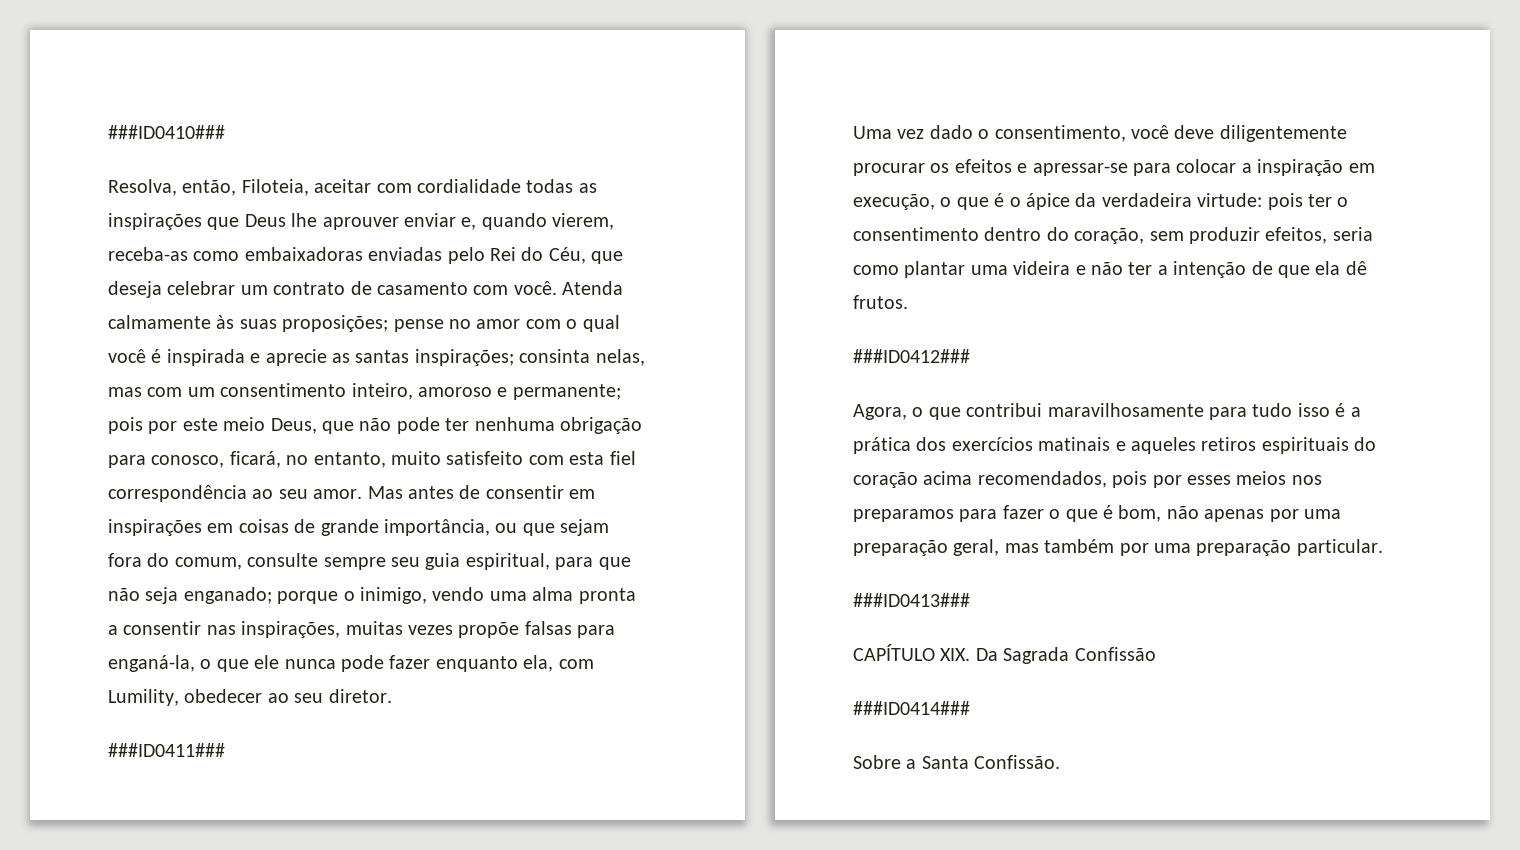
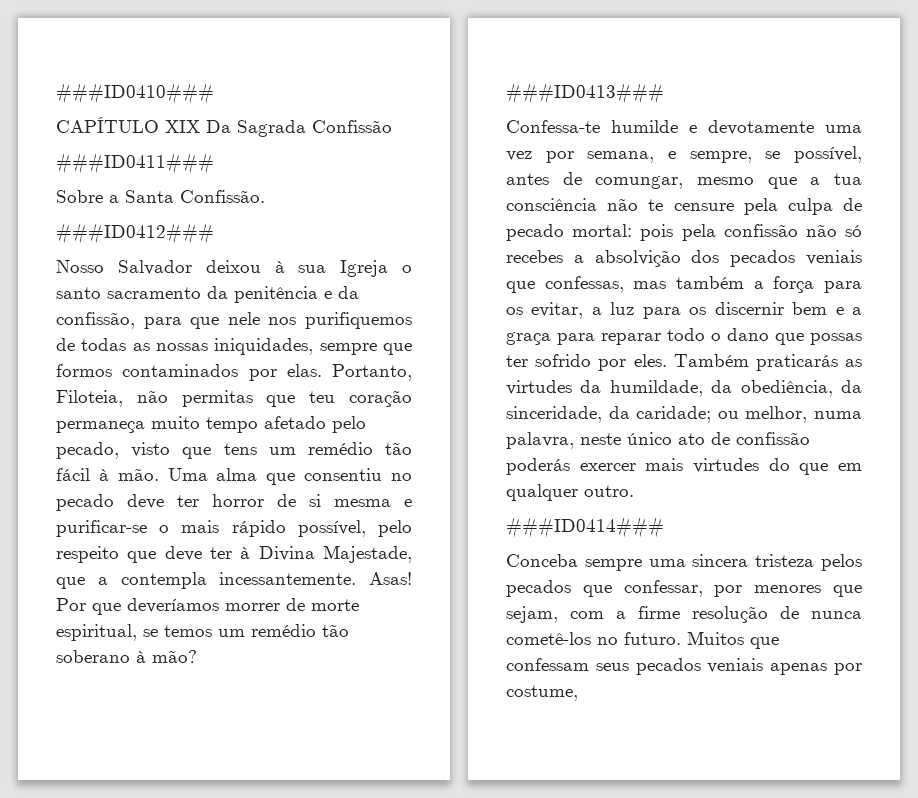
- Resolva, então, Filoteia, aceitar com cordialidade todas as inspirações que Deus lhe aprouver enviar e, quando vierem, receba-as como embaixadoras enviadas pelo Rei do Céu, que deseja celebrar um contrato de casamento com você. Atenda calmamente às suas proposições; pense no amor com o qual você é inspirada e aprecie as santas inspirações; consinta nelas, mas com um consentimento inteiro, amoroso e permanente; pois por este meio Deus, que não pode ter nenhuma obrigação para conosco, ficará, no entanto, muito satisfeito com esta fiel correspondência ao seu amor. Mas antes de consentir em inspirações em coisas de grande importância, ou que sejam fora do comum, consulte sempre seu guia espiritual, para que não seja enganado; porque o inimigo, vendo uma alma pronta a consentir nas inspirações, muitas vezes propõe falsas para enganá-la, o que ele nunca pode fazer enquanto ela, com Lumility, obedecer ao seu diretor.
- ###ID0411###
- Uma vez dado o consentimento, você deve diligentemente procurar os efeitos e apressar-se para colocar a inspiração em execução, o que é o ápice da verdadeira virtude: pois ter o consentimento dentro do coração, sem produzir efeitos, seria como plantar uma videira e não ter a intenção de que ela dê frutos.
- ###ID0412###
- Agora, o que contribui maravilhosamente para tudo isso é a prática dos exercícios matinais e aqueles retiros espirituais do coração acima recomendados, pois por esses meios nos preparamos para fazer o que é bom, não apenas por uma preparação geral, mas também por uma preparação particular.
- ###ID0413###
- CAPÍTULO XIX. Da Sagrada Confissão
+ CAPÍTULO XIX Da Sagrada Confissão
- ###ID0414###
+ ###ID0411###
+ ###ID0412###
+ Nosso Salvador deixou à sua Igreja o santo sacramento da penitência e da confissão, para que nele nos purifiquemos de todas as nossas iniquidades, sempre que formos contaminados por elas. Portanto, Filoteia, não permitas que teu coração permaneça muito tempo afetado pelo pecado, visto que tens um remédio tão fácil à mão. Uma alma que consentiu no pecado deve ter horror de si mesma e purificar-se o mais rápido possível, pelo respeito que deve ter à Divina Majestade, que a contempla incessantemente. Asas! Por que deveríamos morrer de morte espiritual, se temos um remédio tão soberano à mão?
+ ###ID0413###
+ Confessa-te humilde e devotamente uma vez por semana, e sempre, se possível, antes de comungar, mesmo que a tua consciência não te censure pela culpa de pecado mortal: pois pela confissão não só recebes a absolvição dos pecados veniais que confessas, mas também a força para os evitar, a luz para os discernir bem e a graça para reparar todo o dano que possas ter sofrido por eles. Também praticarás as virtudes da humildade, da obediência, da sinceridade, da caridade; ou melhor, numa palavra, neste único ato de confissão poderás exercer mais virtudes do que em qualquer outro.
+ ###ID0414###
+ Conceba sempre uma sincera tristeza pelos pecados que confessar, por menores que sejam, com a firme resolução de nunca cometê-los no futuro. Muitos que confessam seus pecados veniais apenas por costume,

